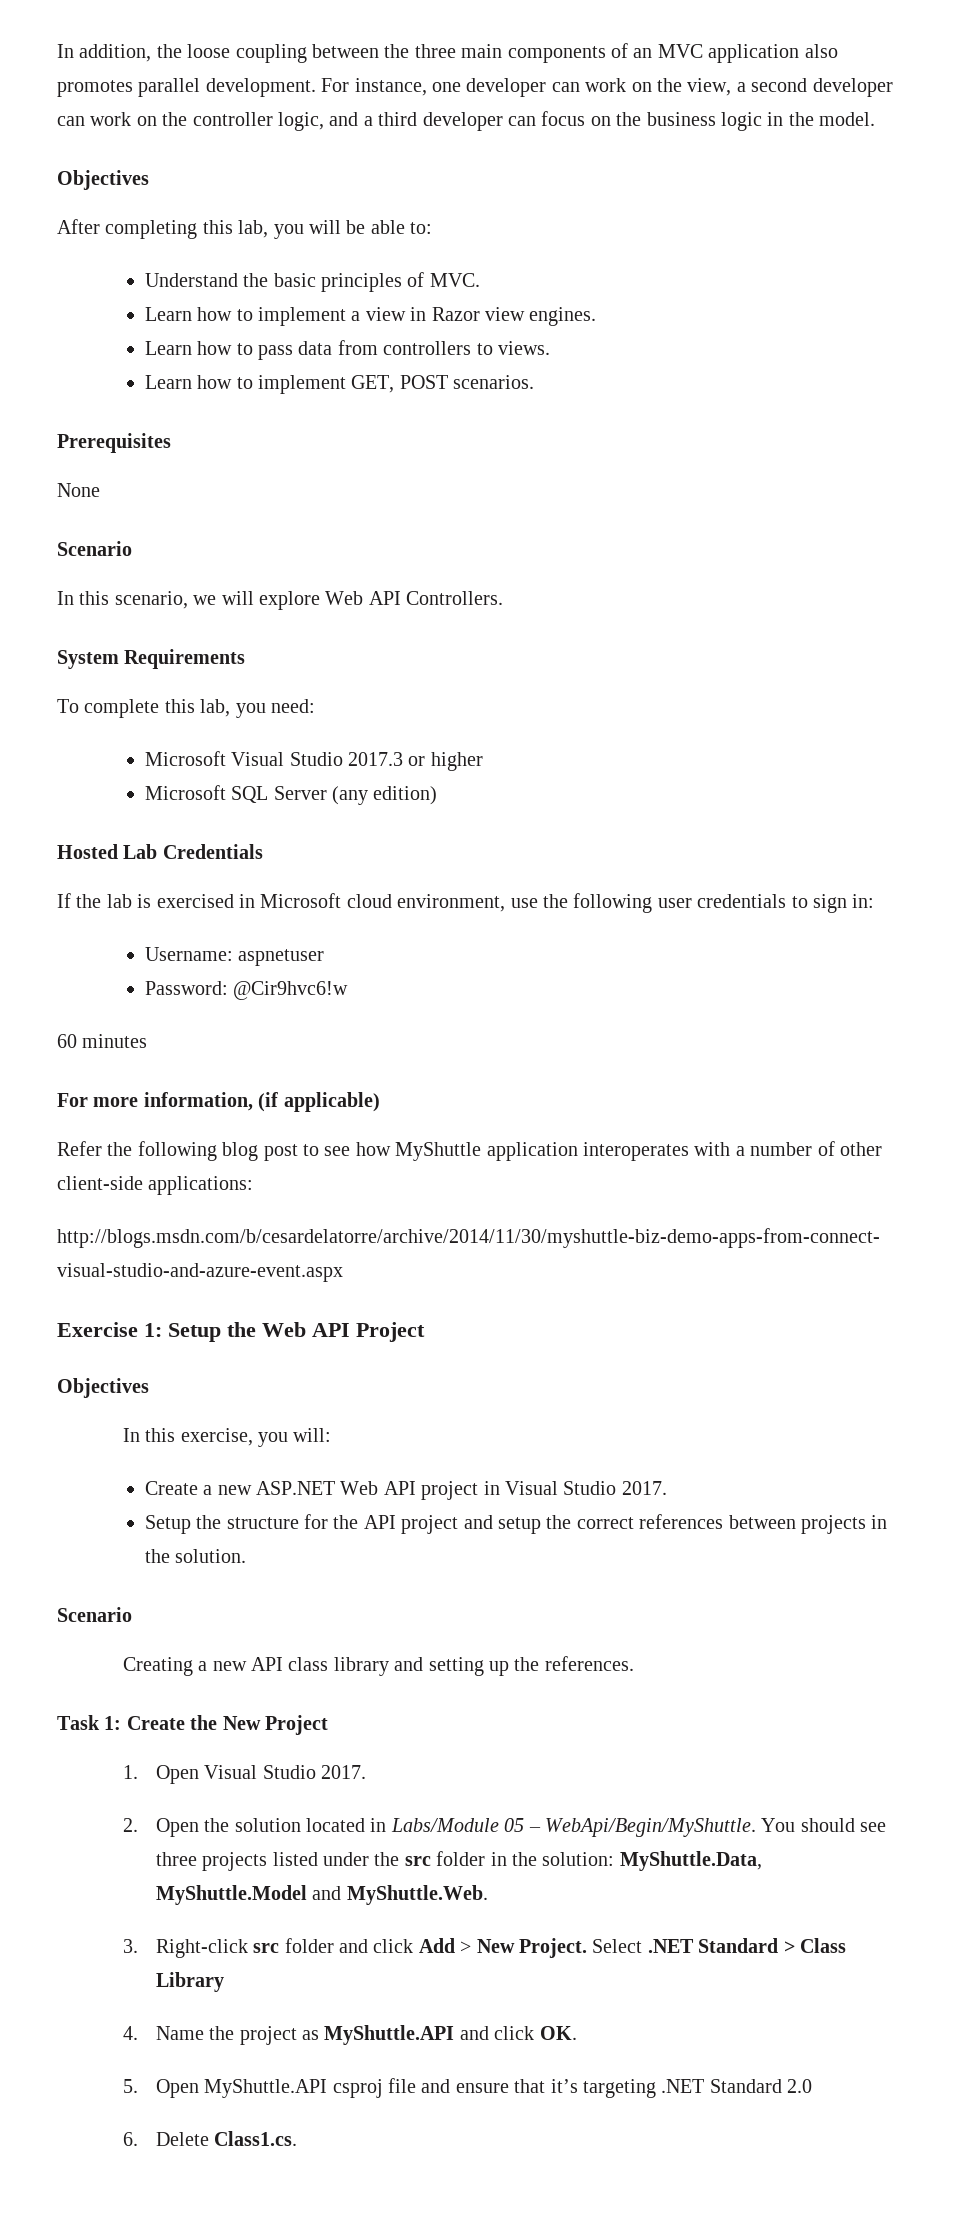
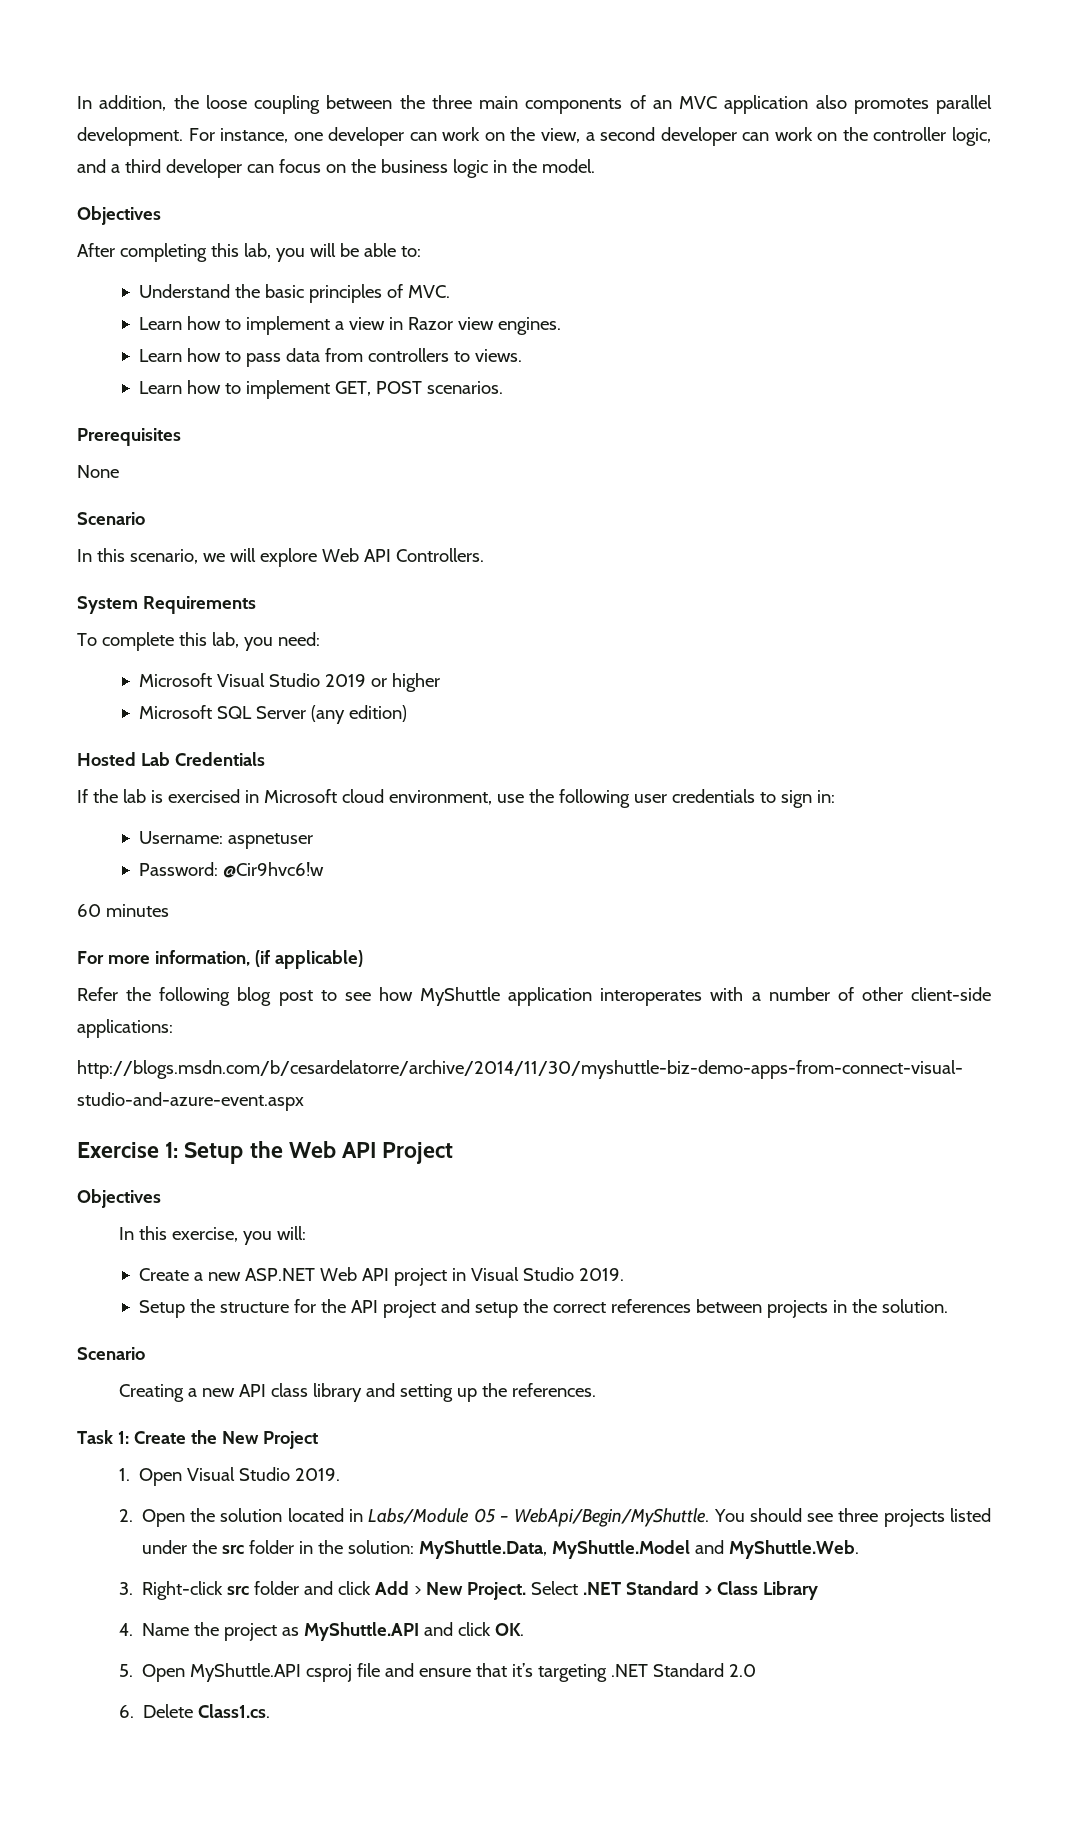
- Microsoft Visual Studio 2017.3 or higher
+ Microsoft Visual Studio 2019 or higher
- Create a new ASP.NET Web API project in Visual Studio 2017.
+ Create a new ASP.NET Web API project in Visual Studio 2019.
- 1. Open Visual Studio 2017.
+ 1. Open Visual Studio 2019.

